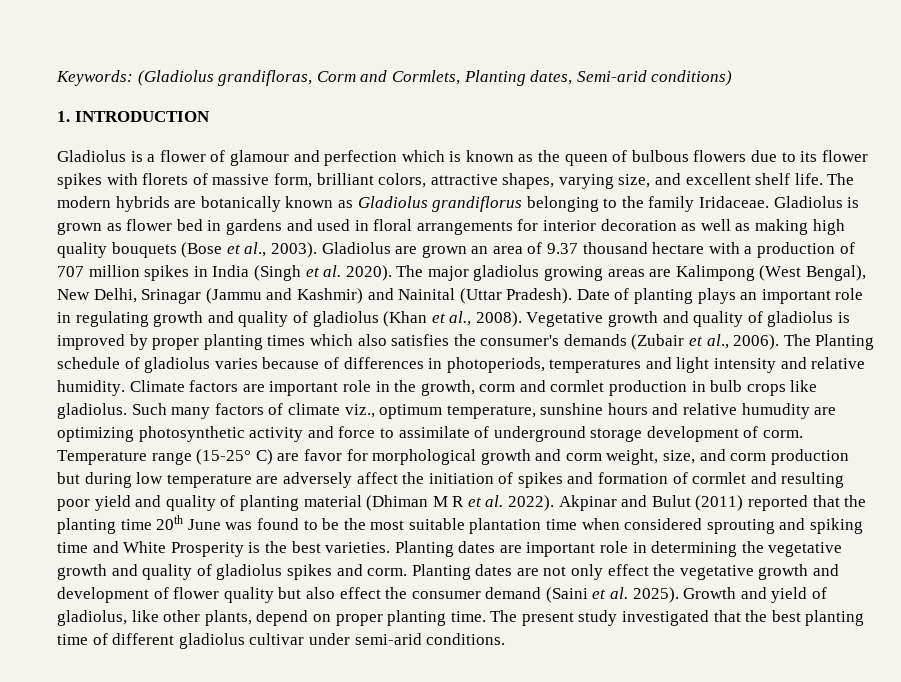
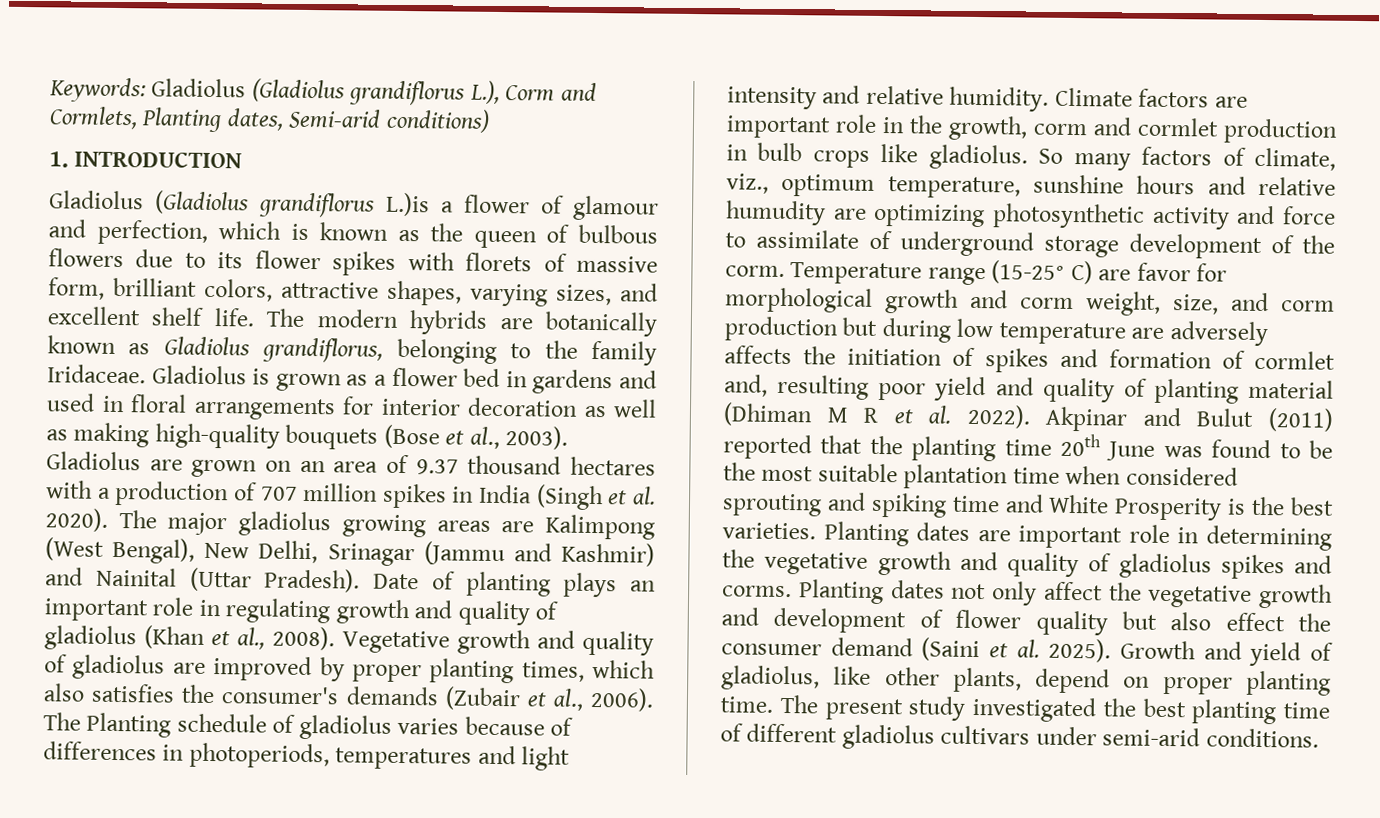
- Keywords: (Gladiolus grandifloras, Corm and Cormlets, Planting dates, Semi-arid conditions)
+ Keywords: Gladiolus (Gladiolus grandiflorus L.), Corm and Cormlets, Planting dates, Semi-arid conditions)
- Gladiolus is a flower of glamour and perfection which is known as the queen of bulbous flowers due to its flower spikes with florets of massive form, brilliant colors, attractive shapes, varying size, and excellent shelf life.
+ Gladiolus (Gladiolus grandiflorus L.)is a flower of glamour and perfection, which is known as the queen of bulbous flowers due to its flower spikes with florets of massive form, brilliant colors, attractive shapes, varying sizes, and excellent shelf life.
- The modern hybrids are botanically known as Gladiolus grandiflorus belonging to the family Iridaceae.
+ The modern hybrids are botanically known as Gladiolus grandiflorus, belonging to the family Iridaceae.
- Gladiolus is grown as flower bed in gardens and used in floral arrangements for interior decoration as well as making high quality bouquets (Bose et al., 2003).
+ Gladiolus is grown as a flower bed in gardens and used in floral arrangements for interior decoration as well as making high-quality bouquets (Bose et al., 2003).
- Gladiolus are grown an area of 9.37 thousand hectare with a production of 707 million spikes in India (Singh et al. 2020).
+ Gladiolus are grown on an area of 9.37 thousand hectares with a production of 707 million spikes in India (Singh et al. 2020).
- Vegetative growth and quality of gladiolus is improved by proper planting times which also satisfies the consumer's demands (Zubair et al., 2006).
+ Vegetative growth and quality of gladiolus are improved by proper planting times, which also satisfies the consumer's demands (Zubair et al., 2006).
- Such many factors of climate viz., optimum temperature, sunshine hours and relative humudity are optimizing photosynthetic activity and force to assimilate of underground storage development of corm.
+ So many factors of climate, viz., optimum temperature, sunshine hours and relative humudity are optimizing photosynthetic activity and force to assimilate of underground storage development of the corm.
- Temperature range (15-25° C) are favor for morphological growth and corm weight, size, and corm production but during low temperature are adversely affect the initiation of spikes and formation of cormlet and resulting poor yield and quality of planting material (Dhiman M R et al. 2022).
+ Temperature range (15-25° C) are favor for morphological growth and corm weight, size, and corm production but during low temperature are adversely affects the initiation of spikes and formation of cormlet and, resulting poor yield and quality of planting material (Dhiman M R et al. 2022).
- Planting dates are important role in determining the vegetative growth and quality of gladiolus spikes and corm. Planting dates are not only effect the vegetative growth and development of flower quality but also effect the consumer demand (Saini et al. 2025).
+ Planting dates are important role in determining the vegetative growth and quality of gladiolus spikes and corms. Planting dates not only affect the vegetative growth and development of flower quality but also effect the consumer demand (Saini et al. 2025).
- The present study investigated that the best planting time of different gladiolus cultivar under semi-arid conditions.
+ The present study investigated the best planting time of different gladiolus cultivars under semi-arid conditions.

